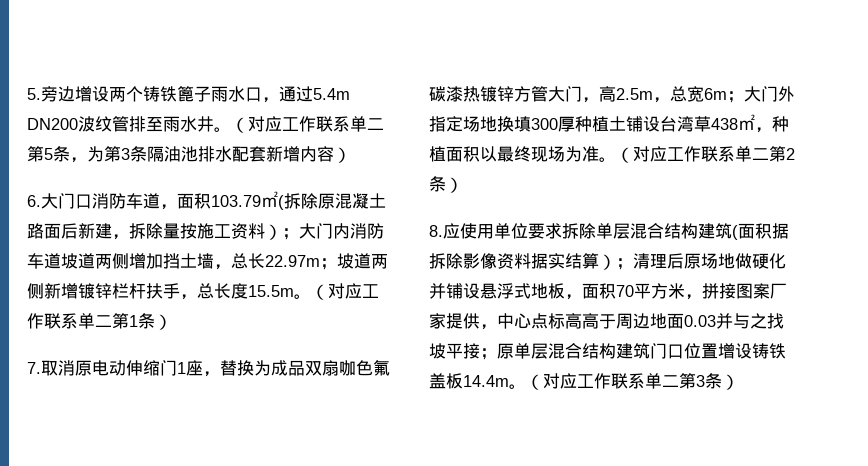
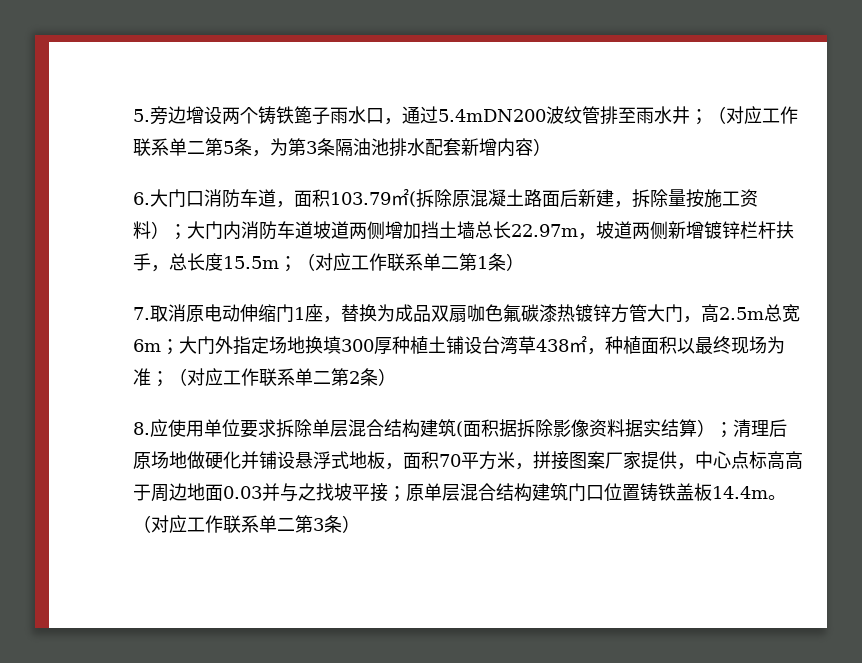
- 5.旁边增设两个铸铁篦子雨水口，通过5.4m DN200波纹管排至雨水井。（对应工作联系单二第5条，为第3条隔油池排水配套新增内容）
+ 5.旁边增设两个铸铁篦子雨水口，通过5.4mDN200波纹管排至雨水井；（对应工作联系单二第5条，为第3条隔油池排水配套新增内容）
- 6.大门口消防车道，面积103.79㎡(拆除原混凝土路面后新建，拆除量按施工资料）；大门内消防车道坡道两侧增加挡土墙，总长22.97m；坡道两侧新增镀锌栏杆扶手，总长度15.5m。（对应工作联系单二第1条）
+ 6.大门口消防车道，面积103.79㎡(拆除原混凝土路面后新建，拆除量按施工资料）；大门内消防车道坡道两侧增加挡土墙总长22.97m，坡道两侧新增镀锌栏杆扶手，总长度15.5m；（对应工作联系单二第1条）
- 7.取消原电动伸缩门1座，替换为成品双扇咖色氟碳漆热镀锌方管大门，高2.5m，总宽6m；大门外指定场地换填300厚种植土铺设台湾草438㎡，种植面积以最终现场为准。（对应工作联系单二第2条）
+ 7.取消原电动伸缩门1座，替换为成品双扇咖色氟碳漆热镀锌方管大门，高2.5m总宽6m；大门外指定场地换填300厚种植土铺设台湾草438㎡，种植面积以最终现场为准；（对应工作联系单二第2条）
- 8.应使用单位要求拆除单层混合结构建筑(面积据拆除影像资料据实结算）；清理后原场地做硬化并铺设悬浮式地板，面积70平方米，拼接图案厂家提供，中心点标高高于周边地面0.03并与之找坡平接；原单层混合结构建筑门口位置增设铸铁盖板14.4m。
+ 8.应使用单位要求拆除单层混合结构建筑(面积据拆除影像资料据实结算）；清理后原场地做硬化并铺设悬浮式地板，面积70平方米，拼接图案厂家提供，中心点标高高于周边地面0.03并与之找坡平接；原单层混合结构建筑门口位置铸铁盖板14.4m。

